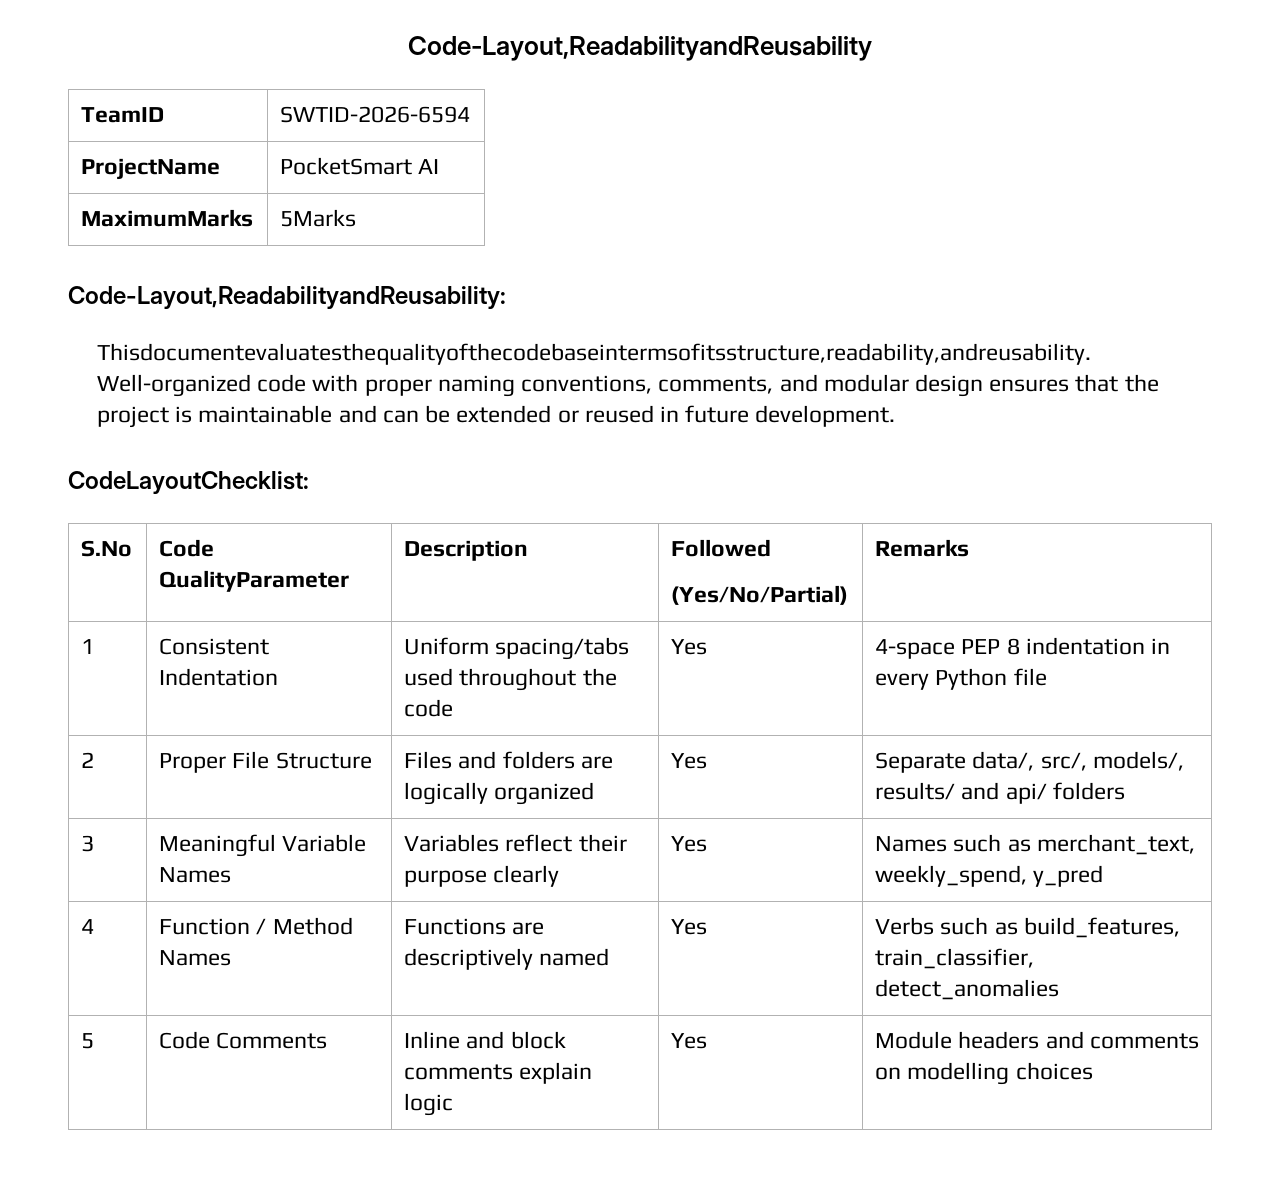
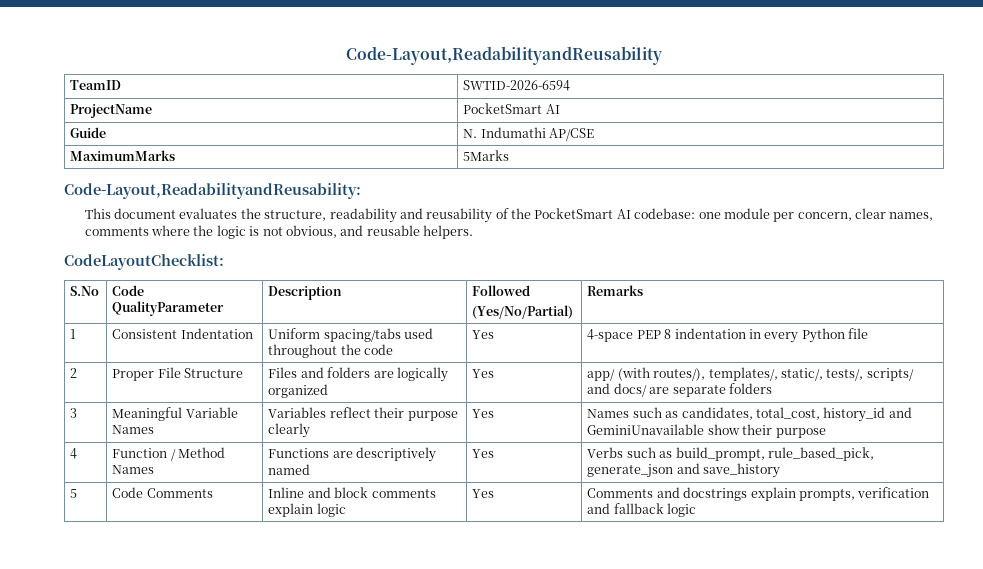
+ Guide | N. Indumathi AP/CSE
- Thisdocumentevaluatesthequalityofthecodebaseintermsofitsstructure,readability,andreusability. Well-organized code with proper naming conventions, comments, and modular design ensures that the project is maintainable and can be extended or reused in future development.
+ This document evaluates the structure, readability and reusability of the PocketSmart AI codebase: one module per concern, clear names, comments where the logic is not obvious, and reusable helpers.
- 2 | Proper File Structure | Files and folders are logically organized | Yes | Separate data/, src/, models/, results/ and api/ folders
+ 2 | Proper File Structure | Files and folders are logically organized | Yes | app/ (with routes/), templates/, static/, tests/, scripts/ and docs/ are separate folders
- 3 | Meaningful Variable Names | Variables reflect their purpose clearly | Yes | Names such as merchant_text, weekly_spend, y_pred
+ 3 | Meaningful Variable Names | Variables reflect their purpose clearly | Yes | Names such as candidates, total_cost, history_id and GeminiUnavailable show their purpose
- 4 | Function / Method Names | Functions are descriptively named | Yes | Verbs such as build_features, train_classifier, detect_anomalies
+ 4 | Function / Method Names | Functions are descriptively named | Yes | Verbs such as build_prompt, rule_based_pick, generate_json and save_history
- 5 | Code Comments | Inline and block comments explain logic | Yes | Module headers and comments on modelling choices
+ 5 | Code Comments | Inline and block comments explain logic | Yes | Comments and docstrings explain prompts, verification and fallback logic

